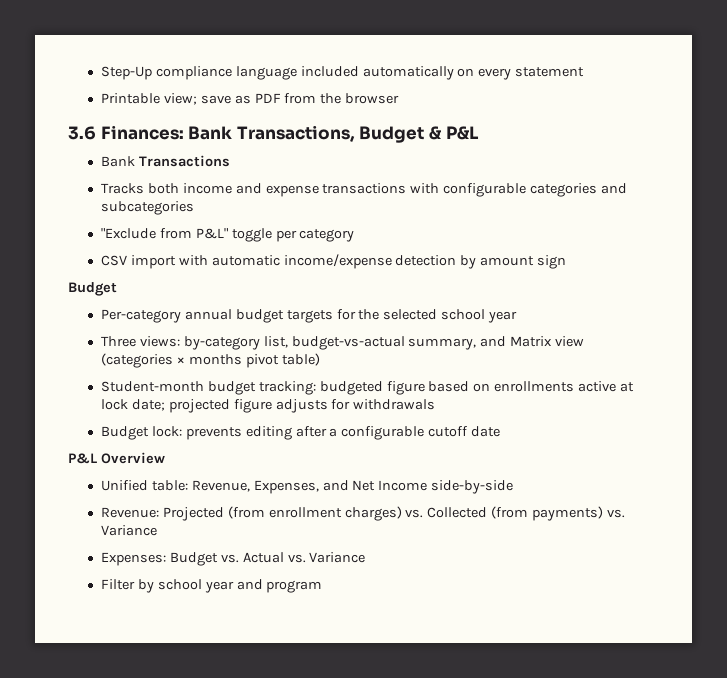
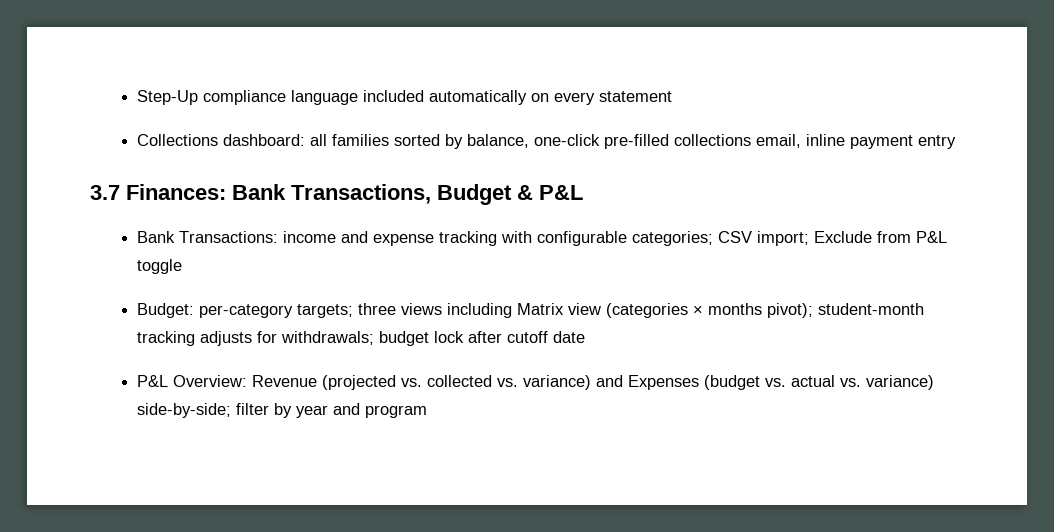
- Printable view; save as PDF from the browser
- 3.6 Finances: Bank Transactions, Budget & P&L
+ Collections dashboard: all families sorted by balance, one-click pre-filled collections email, inline payment entry
+ 3.7 Finances: Bank Transactions, Budget & P&L
- Bank Transactions
- Tracks both income and expense transactions with configurable categories and subcategories
- "Exclude from P&L" toggle per category
- CSV import with automatic income/expense detection by amount sign
- Budget
- Per-category annual budget targets for the selected school year
- Three views: by-category list, budget-vs-actual summary, and Matrix view (categories × months pivot table)
- Student-month budget tracking: budgeted figure based on enrollments active at lock date; projected figure adjusts for withdrawals
- Budget lock: prevents editing after a configurable cutoff date
- P&L Overview
- Unified table: Revenue, Expenses, and Net Income side-by-side
- Revenue: Projected (from enrollment charges) vs. Collected (from payments) vs. Variance
- Expenses: Budget vs. Actual vs. Variance
- Filter by school year and program
+ Bank Transactions: income and expense tracking with configurable categories; CSV import; Exclude from P&L toggle
+ Budget: per-category targets; three views including Matrix view (categories × months pivot); student-month tracking adjusts for withdrawals; budget lock after cutoff date
+ P&L Overview: Revenue (projected vs. collected vs. variance) and Expenses (budget vs. actual vs. variance) side-by-side; filter by year and program

